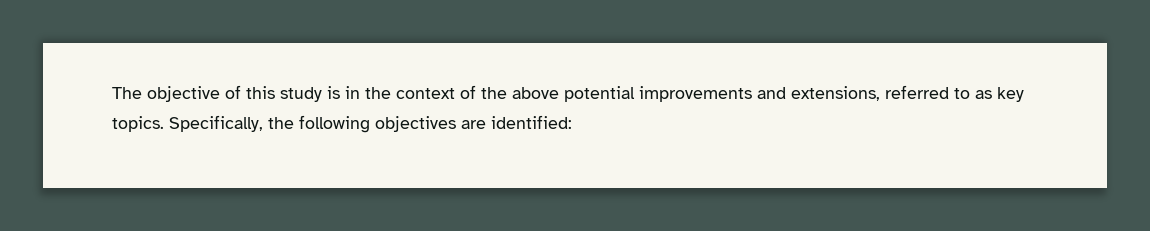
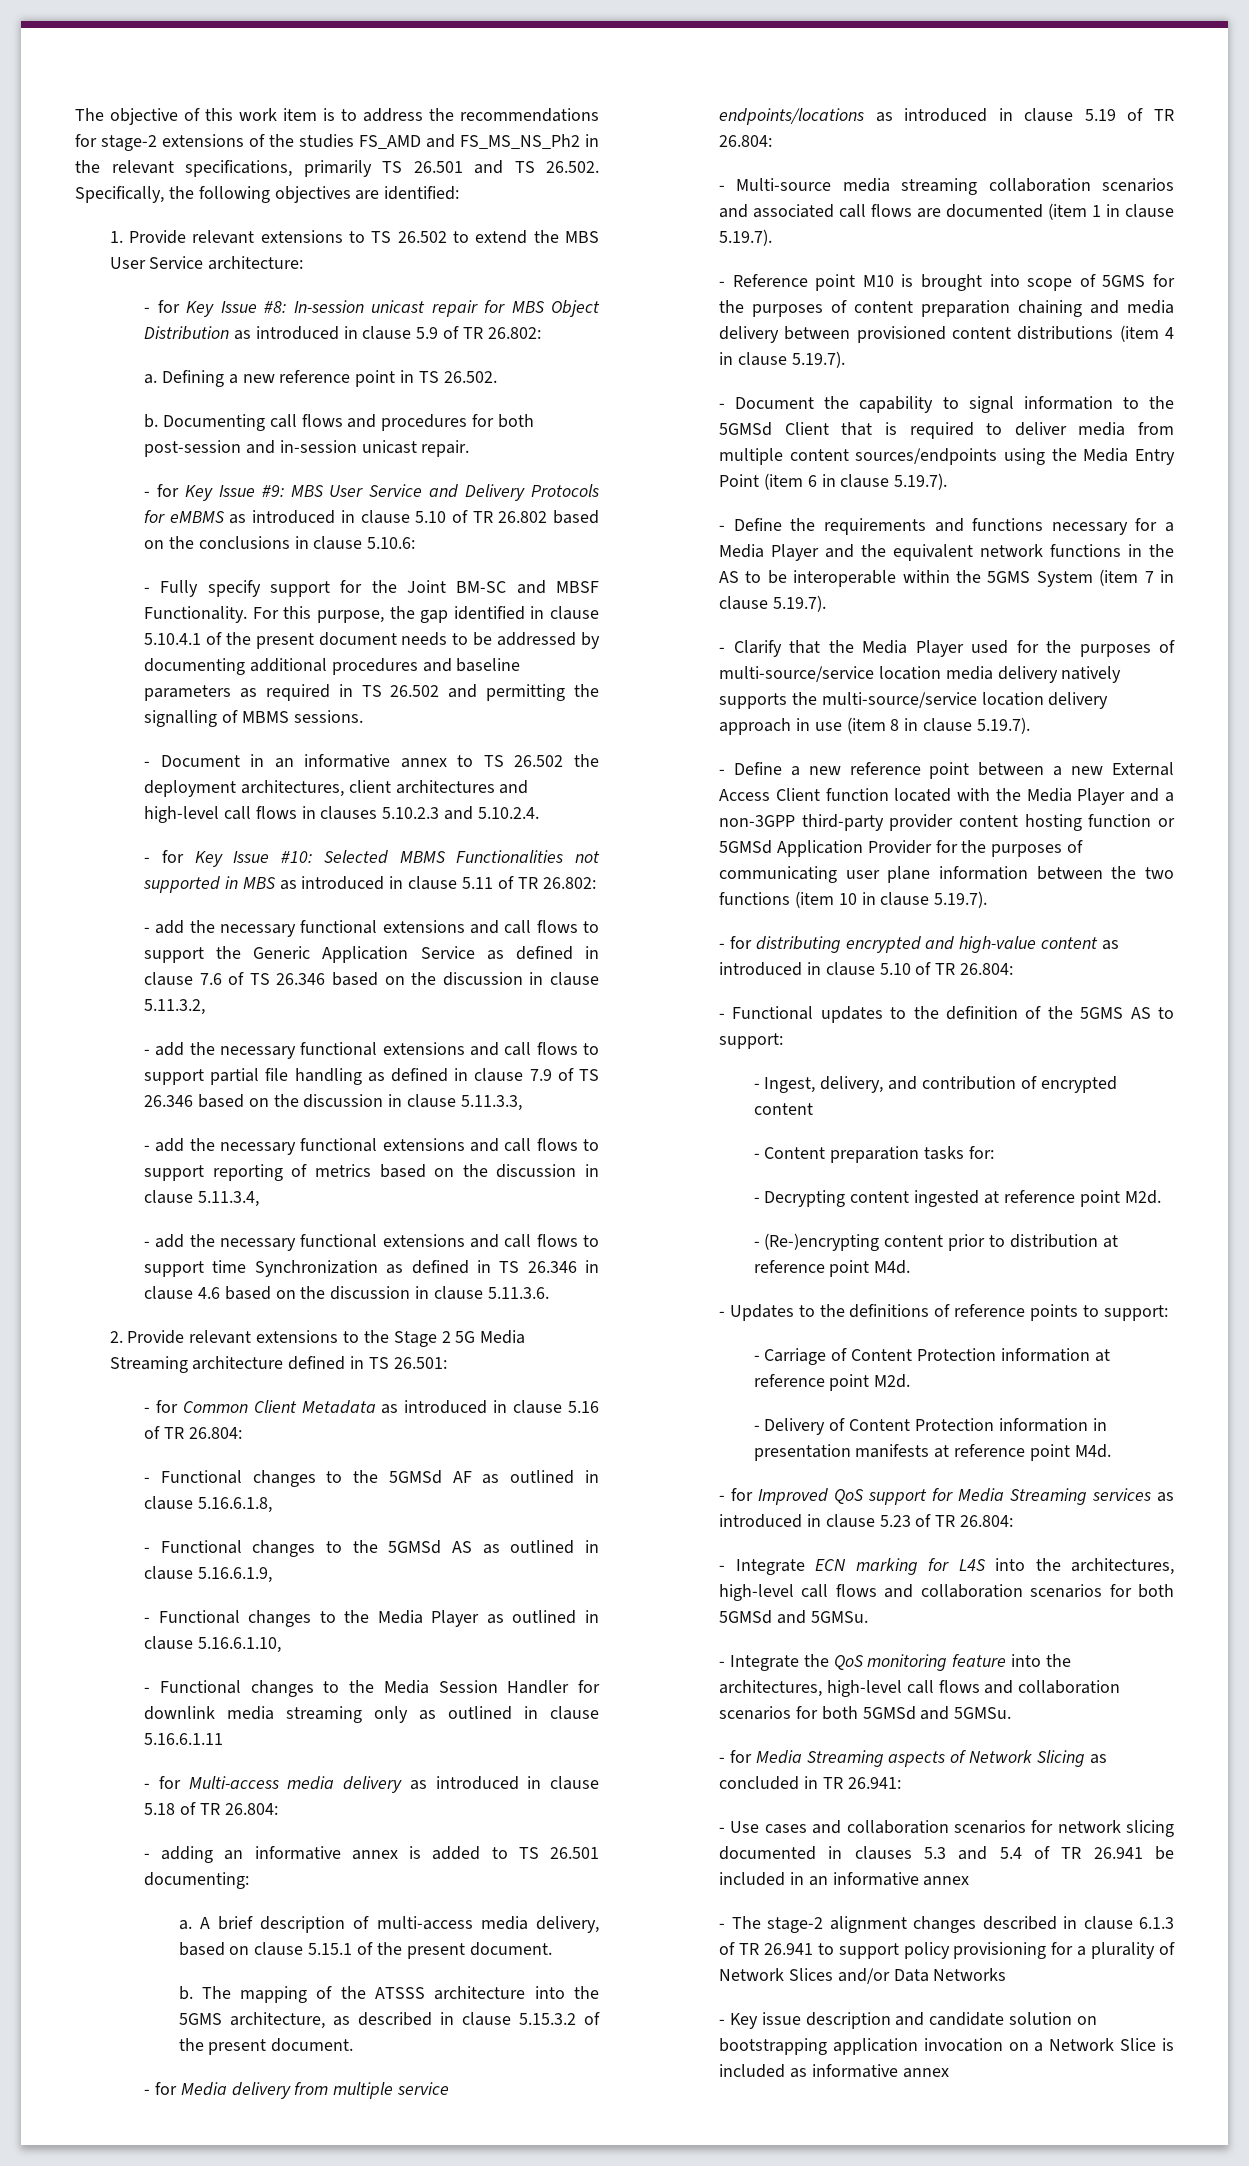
- The objective of this study is in the context of the above potential improvements and extensions, referred to as key topics. Specifically, the following objectives are identified:
+ The objective of this work item is to address the recommendations for stage-2 extensions of the studies FS_AMD and FS_MS_NS_Ph2 in the relevant specifications, primarily TS 26.501 and TS 26.502. Specifically, the following objectives are identified:
+ 1. Provide relevant extensions to TS 26.502 to extend the MBS User Service architecture:
+ - for Key Issue #8: In-session unicast repair for MBS Object Distribution as introduced in clause 5.9 of TR 26.802:
+ a. Defining a new reference point in TS 26.502.
+ b. Documenting call flows and procedures for both post-session and in-session unicast repair.
+ - for Key Issue #9: MBS User Service and Delivery Protocols for eMBMS as introduced in clause 5.10 of TR 26.802 based on the conclusions in clause 5.10.6:
+ - Fully specify support for the Joint BM-SC and MBSF Functionality. For this purpose, the gap identified in clause 5.10.4.1 of the present document needs to be addressed by documenting additional procedures and baseline parameters as required in TS 26.502 and permitting the signalling of MBMS sessions.
+ - Document in an informative annex to TS 26.502 the deployment architectures, client architectures and high-level call flows in clauses 5.10.2.3 and 5.10.2.4.
+ - for Key Issue #10: Selected MBMS Functionalities not supported in MBS as introduced in clause 5.11 of TR 26.802:
+ - add the necessary functional extensions and call flows to support the Generic Application Service as defined in clause 7.6 of TS 26.346 based on the discussion in clause 5.11.3.2,
+ - add the necessary functional extensions and call flows to support partial file handling as defined in clause 7.9 of TS 26.346 based on the discussion in clause 5.11.3.3,
+ - add the necessary functional extensions and call flows to support reporting of metrics based on the discussion in clause 5.11.3.4,
+ - add the necessary functional extensions and call flows to support time Synchronization as defined in TS 26.346 in clause 4.6 based on the discussion in clause 5.11.3.6.
+ 2. Provide relevant extensions to the Stage 2 5G Media Streaming architecture defined in TS 26.501:
+ - for Common Client Metadata as introduced in clause 5.16 of TR 26.804:
+ - Functional changes to the 5GMSd AF as outlined in clause 5.16.6.1.8,
+ - Functional changes to the 5GMSd AS as outlined in clause 5.16.6.1.9,
+ - Functional changes to the Media Player as outlined in clause 5.16.6.1.10,
+ - Functional changes to the Media Session Handler for downlink media streaming only as outlined in clause 5.16.6.1.11
+ - for Multi-access media delivery as introduced in clause 5.18 of TR 26.804:
+ - adding an informative annex is added to TS 26.501 documenting:
+ a. A brief description of multi-access media delivery, based on clause 5.15.1 of the present document.
+ b. The mapping of the ATSSS architecture into the 5GMS architecture, as described in clause 5.15.3.2 of the present document.
+ - for Media delivery from multiple service endpoints/locations as introduced in clause 5.19 of TR 26.804:
+ - Multi-source media streaming collaboration scenarios and associated call flows are documented (item 1 in clause 5.19.7).
+ - Reference point M10 is brought into scope of 5GMS for the purposes of content preparation chaining and media delivery between provisioned content distributions (item 4 in clause 5.19.7).
+ - Document the capability to signal information to the 5GMSd Client that is required to deliver media from multiple content sources/endpoints using the Media Entry Point (item 6 in clause 5.19.7).
+ - Define the requirements and functions necessary for a Media Player and the equivalent network functions in the AS to be interoperable within the 5GMS System (item 7 in clause 5.19.7).
+ - Clarify that the Media Player used for the purposes of multi-source/service location media delivery natively supports the multi-source/service location delivery approach in use (item 8 in clause 5.19.7).
+ - Define a new reference point between a new External Access Client function located with the Media Player and a non-3GPP third-party provider content hosting function or 5GMSd Application Provider for the purposes of communicating user plane information between the two functions (item 10 in clause 5.19.7).
+ - for distributing encrypted and high-value content as introduced in clause 5.10 of TR 26.804:
+ - Functional updates to the definition of the 5GMS AS to support:
+ - Ingest, delivery, and contribution of encrypted content
+ - Content preparation tasks for:
+ - Decrypting content ingested at reference point M2d.
+ - (Re-)encrypting content prior to distribution at reference point M4d.
+ - Updates to the definitions of reference points to support:
+ - Carriage of Content Protection information at reference point M2d.
+ - Delivery of Content Protection information in presentation manifests at reference point M4d.
+ - for Improved QoS support for Media Streaming services as introduced in clause 5.23 of TR 26.804:
+ - Integrate ECN marking for L4S into the architectures, high-level call flows and collaboration scenarios for both 5GMSd and 5GMSu.
+ - Integrate the QoS monitoring feature into the architectures, high-level call flows and collaboration scenarios for both 5GMSd and 5GMSu.
+ - for Media Streaming aspects of Network Slicing as concluded in TR 26.941:
+ - Use cases and collaboration scenarios for network slicing documented in clauses 5.3 and 5.4 of TR 26.941 be included in an informative annex
+ - The stage-2 alignment changes described in clause 6.1.3 of TR 26.941 to support policy provisioning for a plurality of Network Slices and/or Data Networks
+ - Key issue description and candidate solution on bootstrapping application invocation on a Network Slice is included as informative annex

